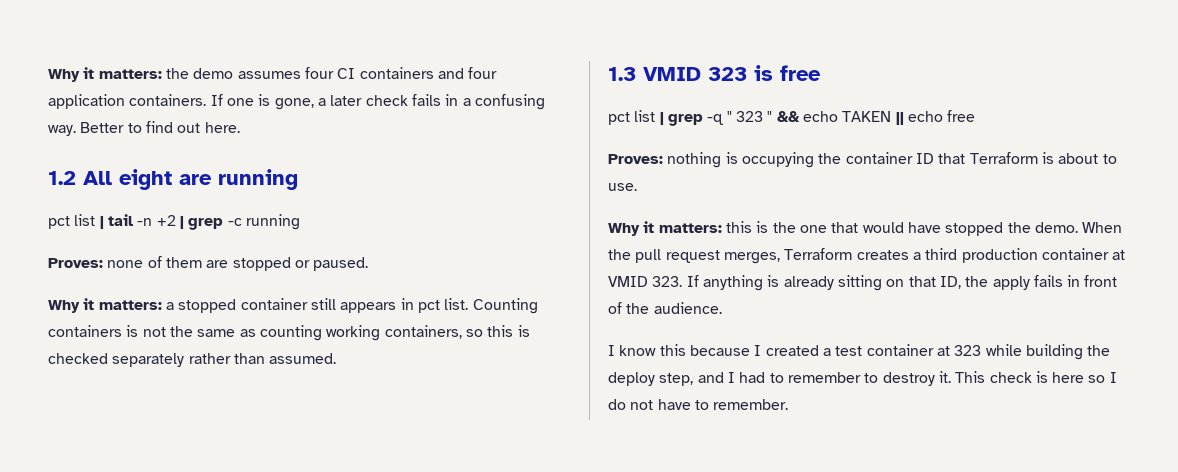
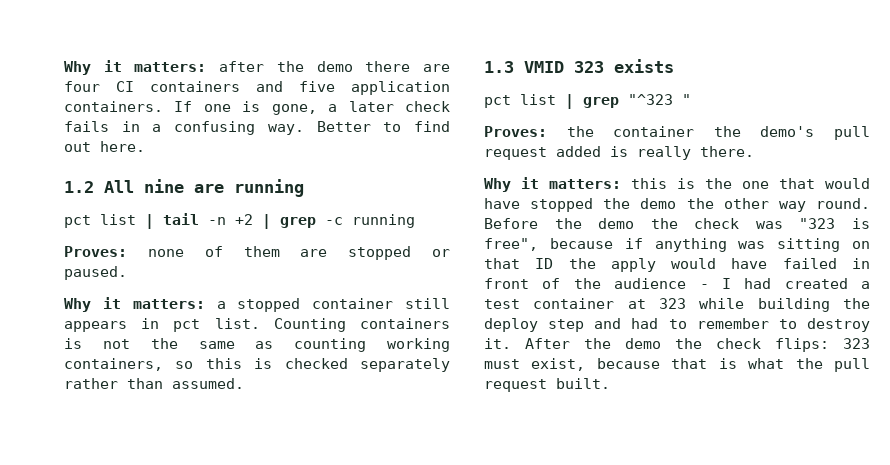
- Why it matters: the demo assumes four CI containers and four application containers.
+ Why it matters: after the demo there are four CI containers and five application containers.
- 1.2 All eight are running
+ 1.2 All nine are running
- 1.3 VMID 323 is free
+ 1.3 VMID 323 exists
- pct list | grep -q " 323 " && echo TAKEN || echo free
- Proves: nothing is occupying the container ID that Terraform is about to use.
+ pct list | grep "^323 "
+ Proves: the container the demo's pull request added is really there.
- Why it matters: this is the one that would have stopped the demo. When the pull request merges, Terraform creates a third production container at VMID 323. If anything is already sitting on that ID, the apply fails in front of the audience.
- I know this because I created a test container at 323 while building the deploy step, and I had to remember to destroy it.
+ Why it matters: this is the one that would have stopped the demo the other way round. Before the demo the check was "323 is free", because if anything was sitting on that ID the apply would have failed in front of the audience - I had created a test container at 323 while building the deploy step and had to remember to destroy it.
- This check is here so I do not have to remember.
+ After the demo the check flips: 323 must exist, because that is what the pull request built.

